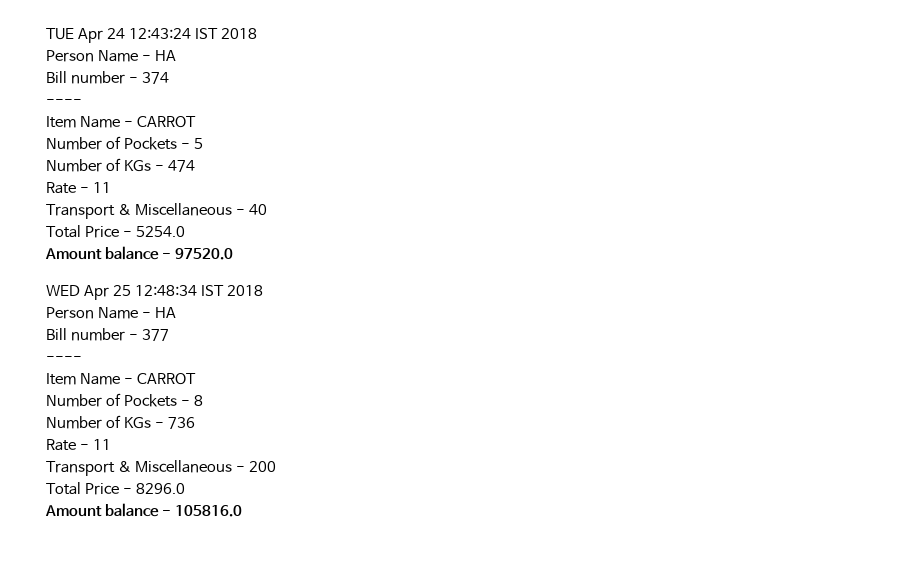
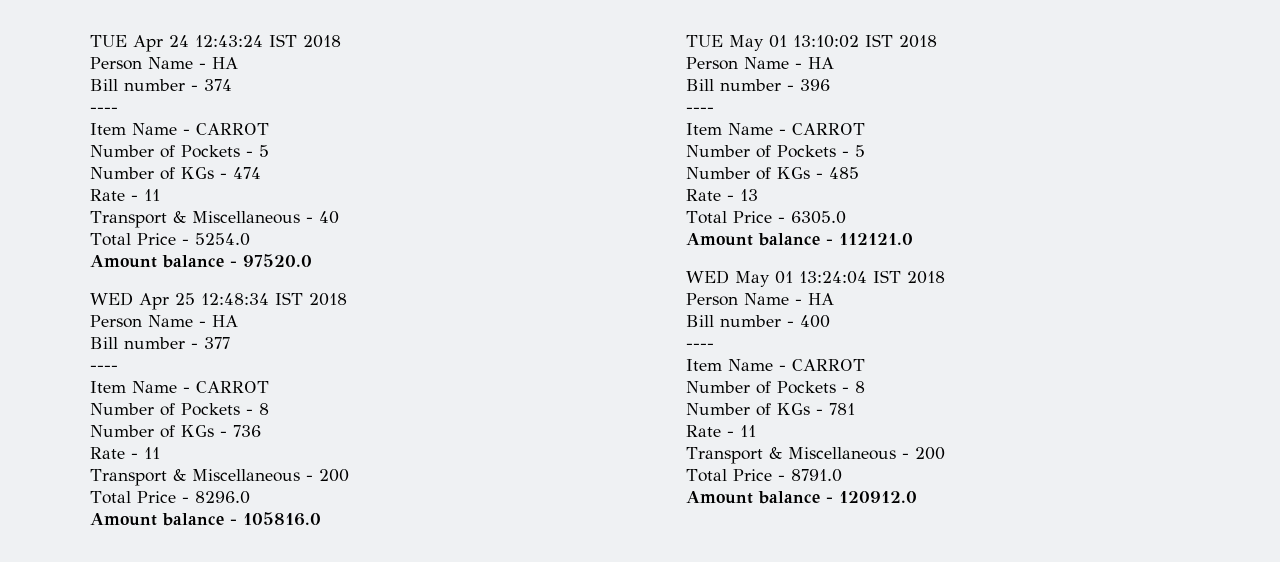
+ TUE May 01 13:10:02 IST 2018
+ Person Name - HA
+ Bill number - 396
+ ----
+ Item Name - CARROT
+ Number of Pockets - 5
+ Number of KGs - 485
+ Rate - 13
+ Total Price - 6305.0
+ Amount balance - 112121.0
+ WED May 01 13:24:04 IST 2018
+ Person Name - HA
+ Bill number - 400
+ ----
+ Item Name - CARROT
+ Number of Pockets - 8
+ Number of KGs - 781
+ Rate - 11
+ Transport & Miscellaneous - 200
+ Total Price - 8791.0
+ Amount balance - 120912.0

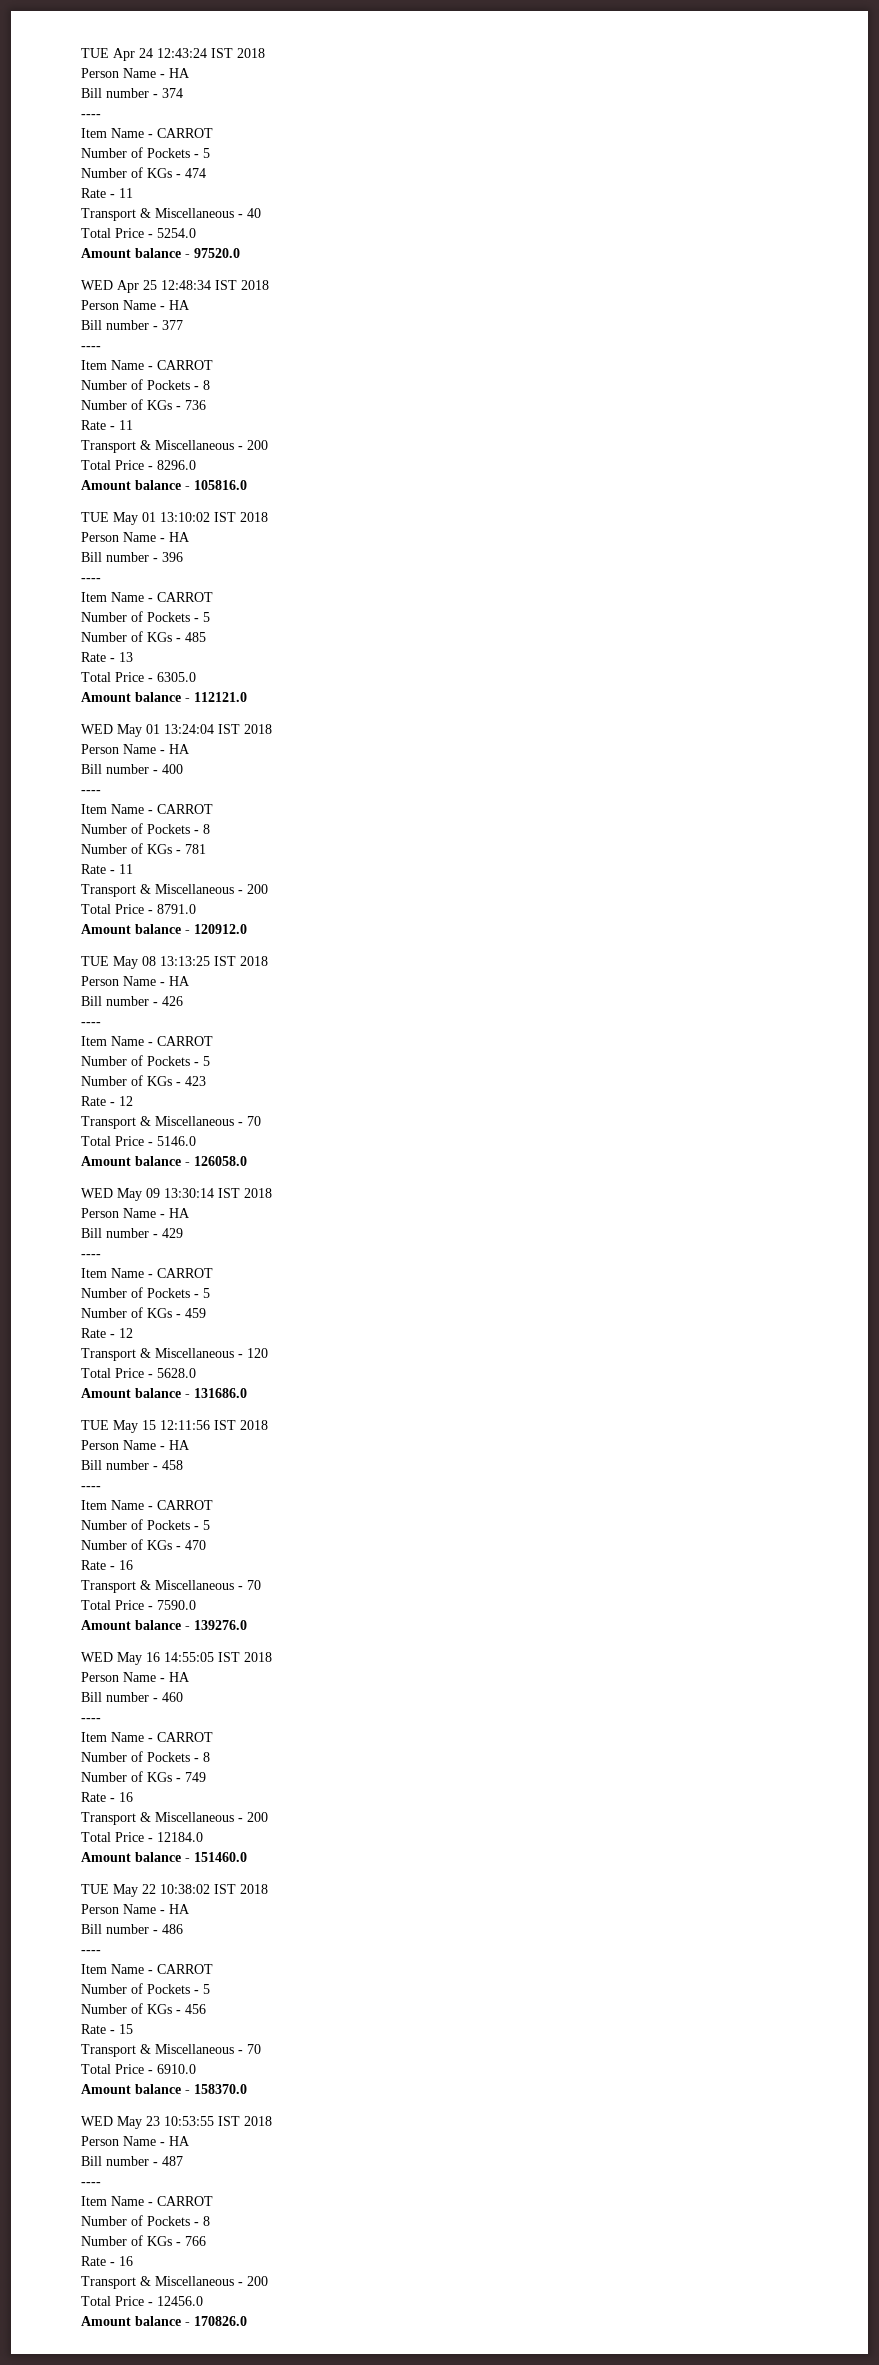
+ TUE May 08 13:13:25 IST 2018
+ Person Name - HA
+ Bill number - 426
+ ----
+ Item Name - CARROT
+ Number of Pockets - 5
+ Number of KGs - 423
+ Rate - 12
+ Transport & Miscellaneous - 70
+ Total Price - 5146.0
+ Amount balance - 126058.0
+ WED May 09 13:30:14 IST 2018
+ Person Name - HA
+ Bill number - 429
+ ----
+ Item Name - CARROT
+ Number of Pockets - 5
+ Number of KGs - 459
+ Rate - 12
+ Transport & Miscellaneous - 120
+ Total Price - 5628.0
+ Amount balance - 131686.0
+ TUE May 15 12:11:56 IST 2018
+ Person Name - HA
+ Bill number - 458
+ ----
+ Item Name - CARROT
+ Number of Pockets - 5
+ Number of KGs - 470
+ Rate - 16
+ Transport & Miscellaneous - 70
+ Total Price - 7590.0
+ Amount balance - 139276.0
+ WED May 16 14:55:05 IST 2018
+ Person Name - HA
+ Bill number - 460
+ ----
+ Item Name - CARROT
+ Number of Pockets - 8
+ Number of KGs - 749
+ Rate - 16
+ Transport & Miscellaneous - 200
+ Total Price - 12184.0
+ Amount balance - 151460.0
+ TUE May 22 10:38:02 IST 2018
+ Person Name - HA
+ Bill number - 486
+ ----
+ Item Name - CARROT
+ Number of Pockets - 5
+ Number of KGs - 456
+ Rate - 15
+ Transport & Miscellaneous - 70
+ Total Price - 6910.0
+ Amount balance - 158370.0
+ WED May 23 10:53:55 IST 2018
+ Person Name - HA
+ Bill number - 487
+ ----
+ Item Name - CARROT
+ Number of Pockets - 8
+ Number of KGs - 766
+ Rate - 16
+ Transport & Miscellaneous - 200
+ Total Price - 12456.0
+ Amount balance - 170826.0

